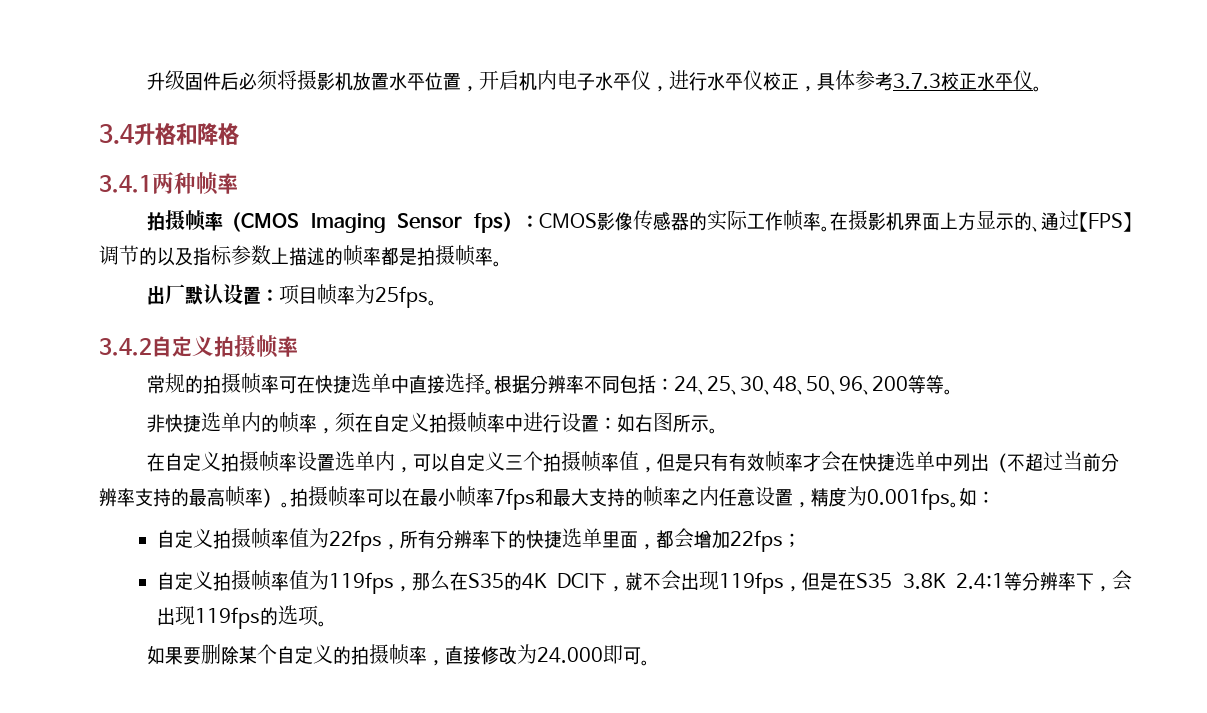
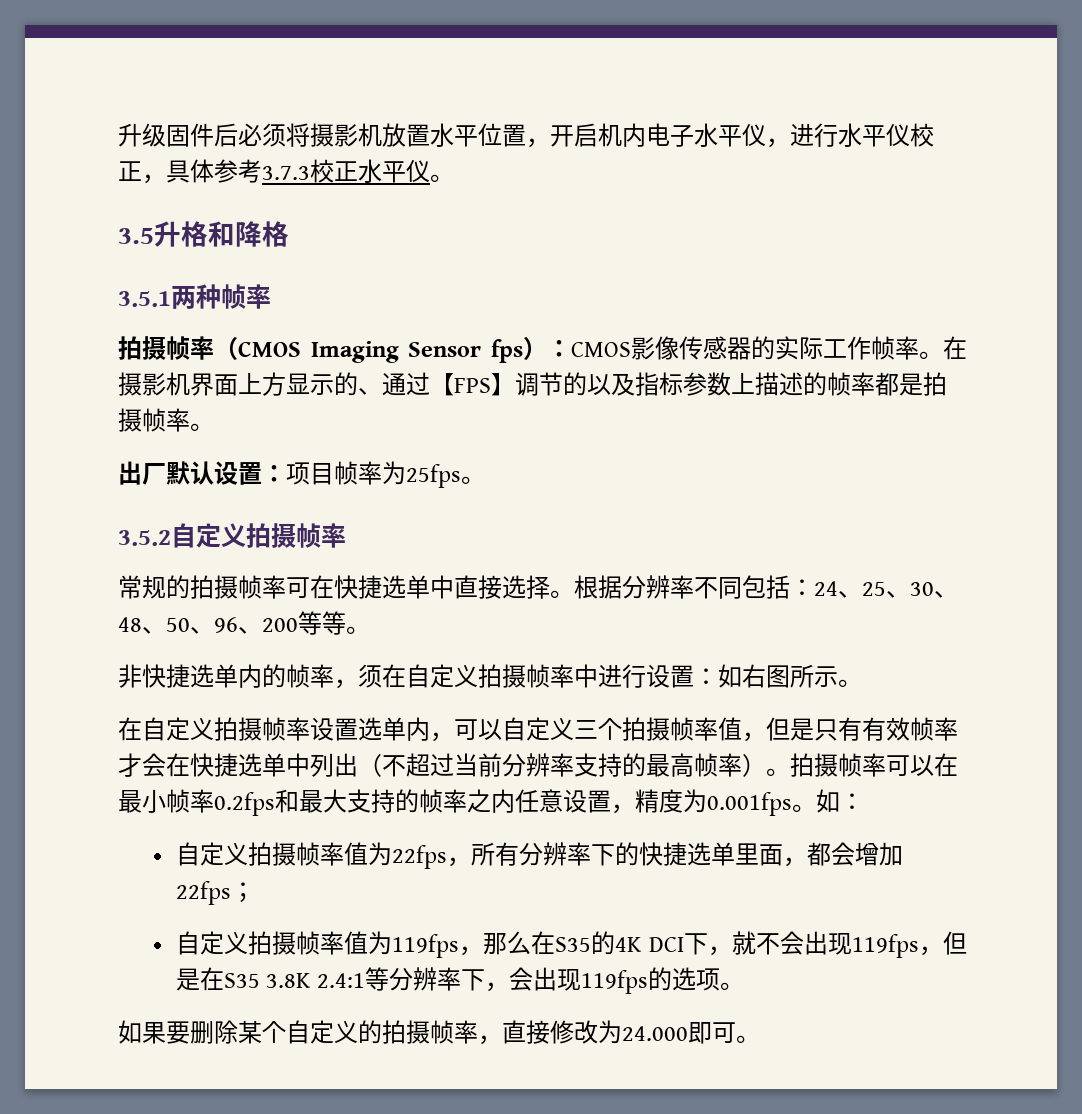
- 3.4升格和降格
+ 3.5升格和降格
- 3.4.1两种帧率
+ 3.5.1两种帧率
- 3.4.2自定义拍摄帧率
+ 3.5.2自定义拍摄帧率
- 拍摄帧率可以在最小帧率7fps和最大支持的帧率之内任意设置，精度为0.001fps。
+ 拍摄帧率可以在最小帧率0.2fps和最大支持的帧率之内任意设置，精度为0.001fps。

